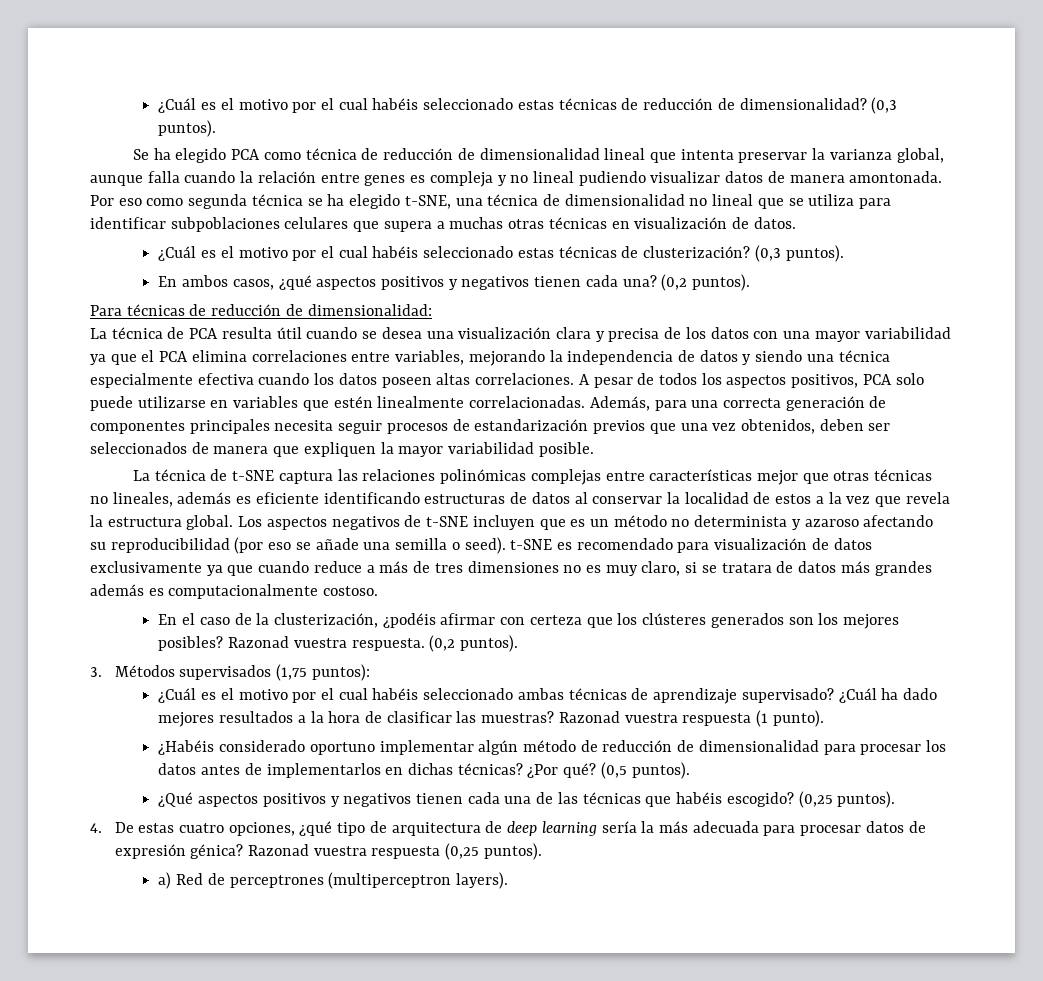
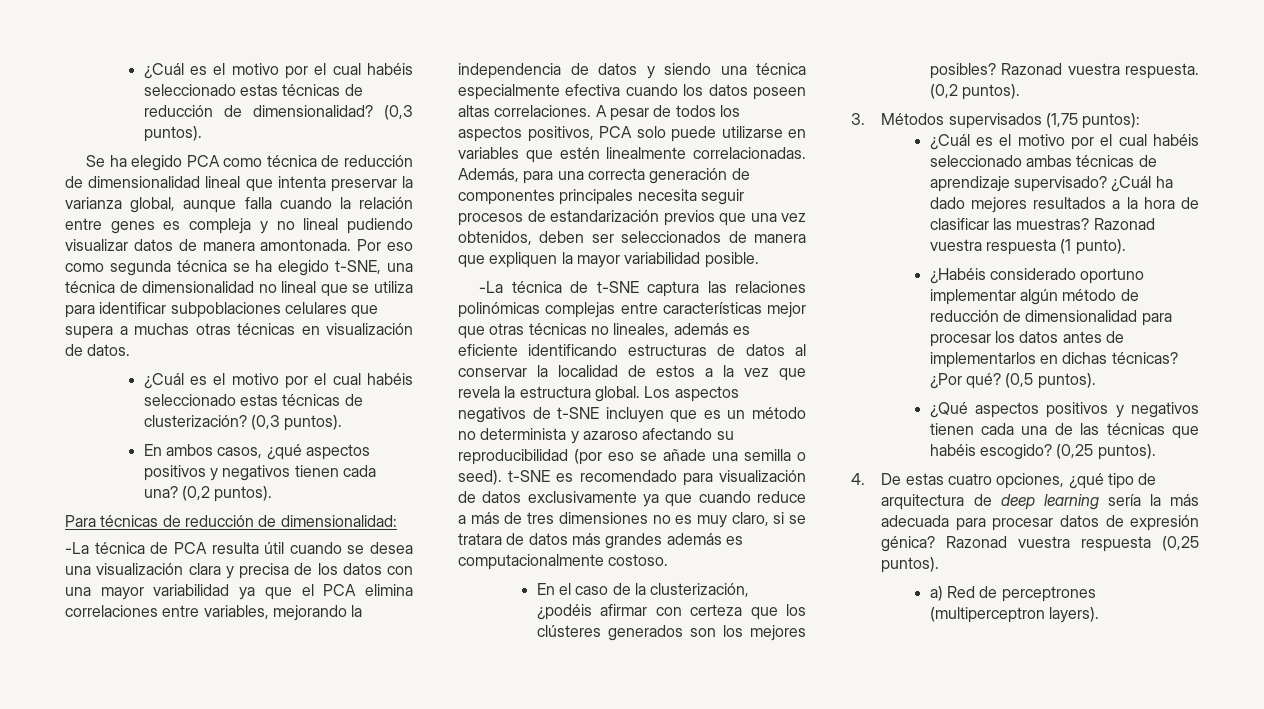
- La técnica de PCA resulta útil cuando se desea una visualización clara y precisa de los datos con una mayor variabilidad ya que el PCA elimina correlaciones entre variables, mejorando la independencia de datos y siendo una técnica especialmente efectiva cuando los datos poseen altas correlaciones.
+ -La técnica de PCA resulta útil cuando se desea una visualización clara y precisa de los datos con una mayor variabilidad ya que el PCA elimina correlaciones entre variables, mejorando la independencia de datos y siendo una técnica especialmente efectiva cuando los datos poseen altas correlaciones.
- La técnica de t-SNE captura las relaciones polinómicas complejas entre características mejor que otras técnicas no lineales, además es eficiente identificando estructuras de datos al conservar la localidad de estos a la vez que revela la estructura global.
+ -La técnica de t-SNE captura las relaciones polinómicas complejas entre características mejor que otras técnicas no lineales, además es eficiente identificando estructuras de datos al conservar la localidad de estos a la vez que revela la estructura global.

